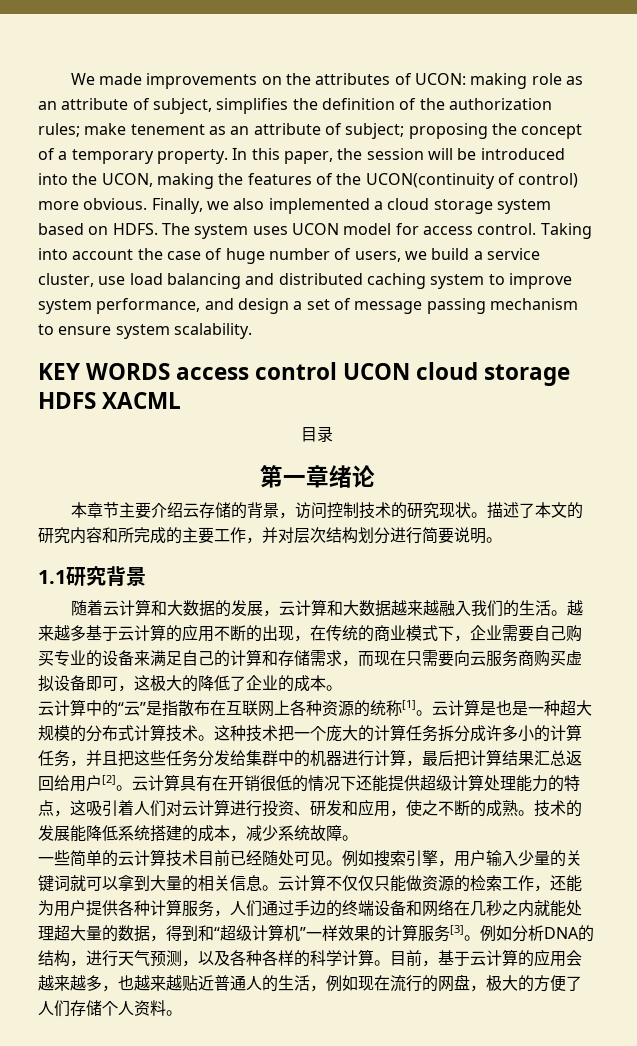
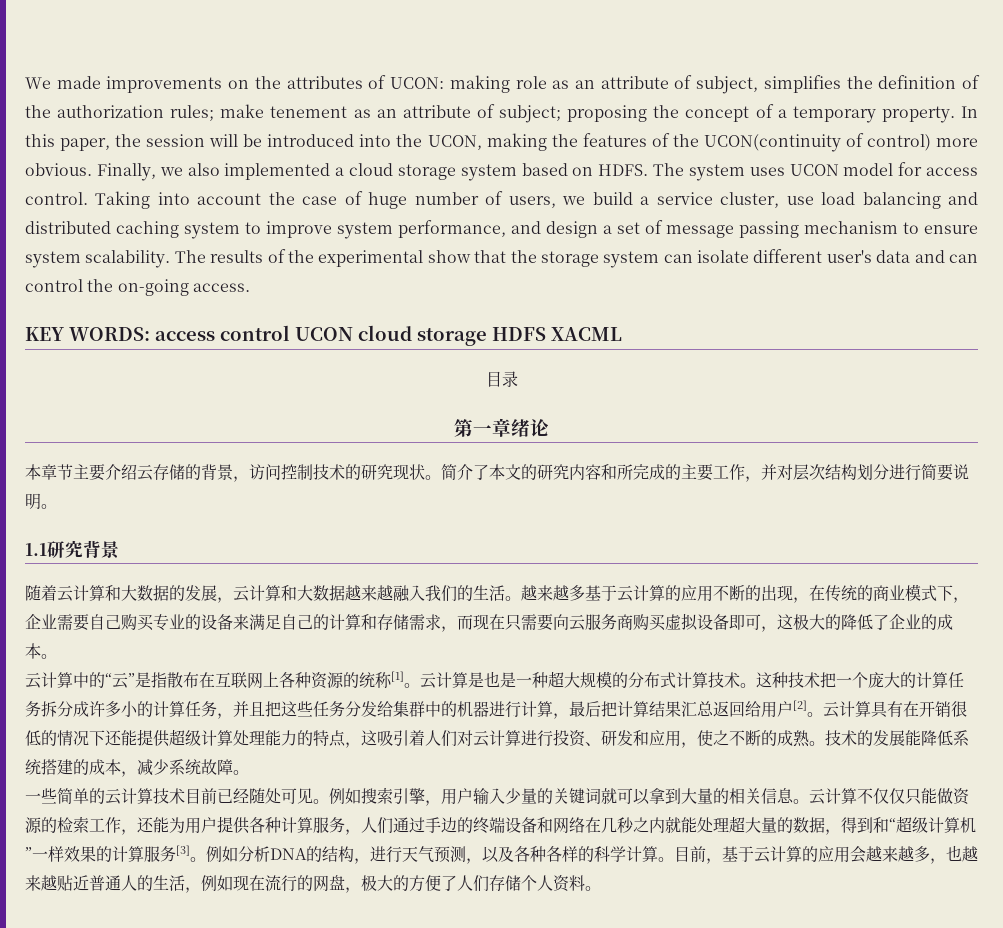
+ The results of the experimental show that the storage system can isolate different user's data and can control the on-going access.
- KEY WORDS access control UCON cloud storage HDFS XACML
+ KEY WORDS: access control UCON cloud storage HDFS XACML
- 描述了本文的研究内容和所完成的主要工作，并对层次结构划分进行简要说明。
+ 简介了本文的研究内容和所完成的主要工作，并对层次结构划分进行简要说明。

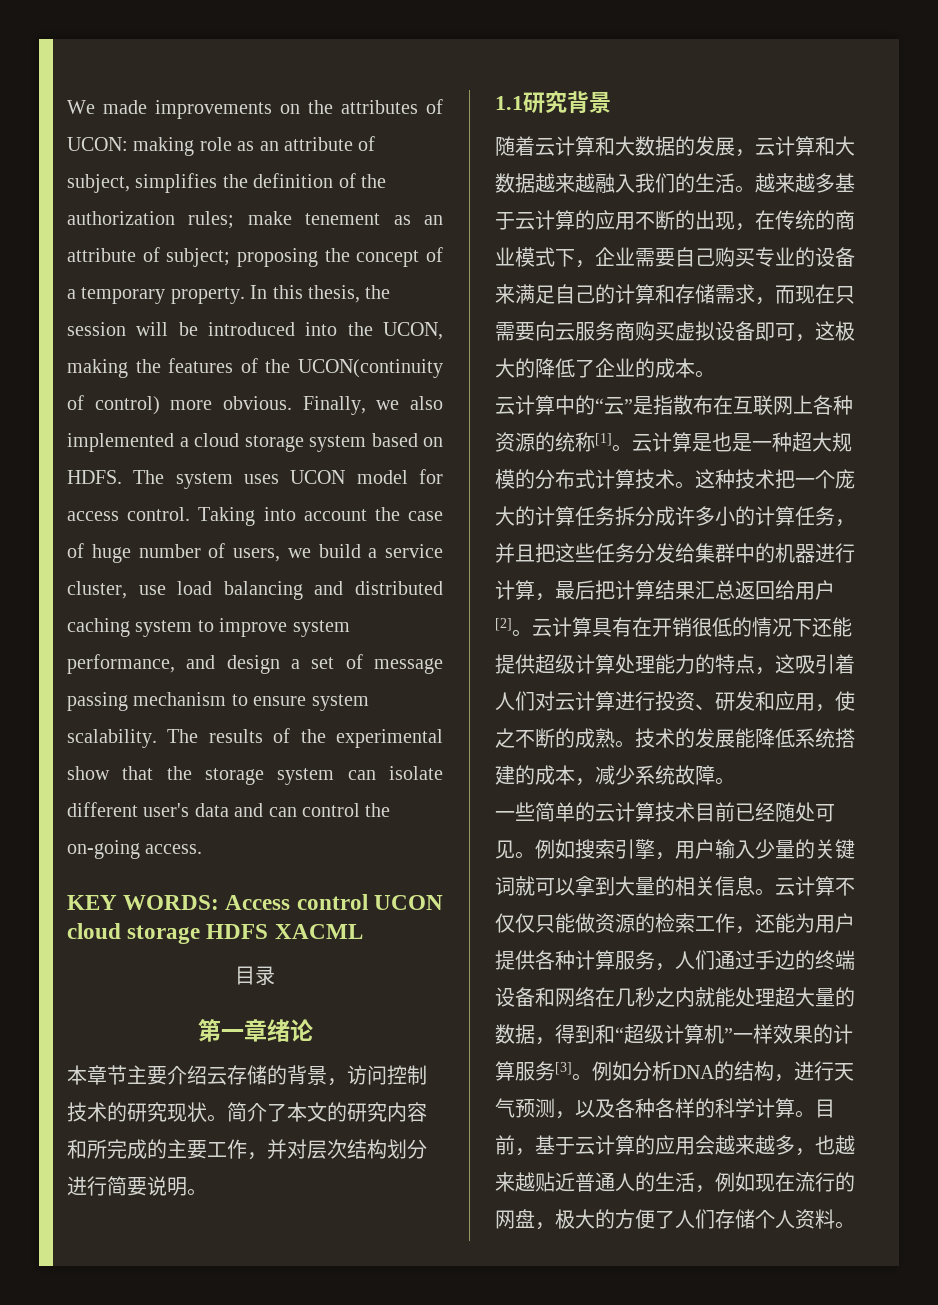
- In this paper, the session will be introduced into the UCON, making the features of the UCON(continuity of control) more obvious.
+ In this thesis, the session will be introduced into the UCON, making the features of the UCON(continuity of control) more obvious.
- KEY WORDS: access control UCON cloud storage HDFS XACML
+ KEY WORDS: Access control UCON cloud storage HDFS XACML

